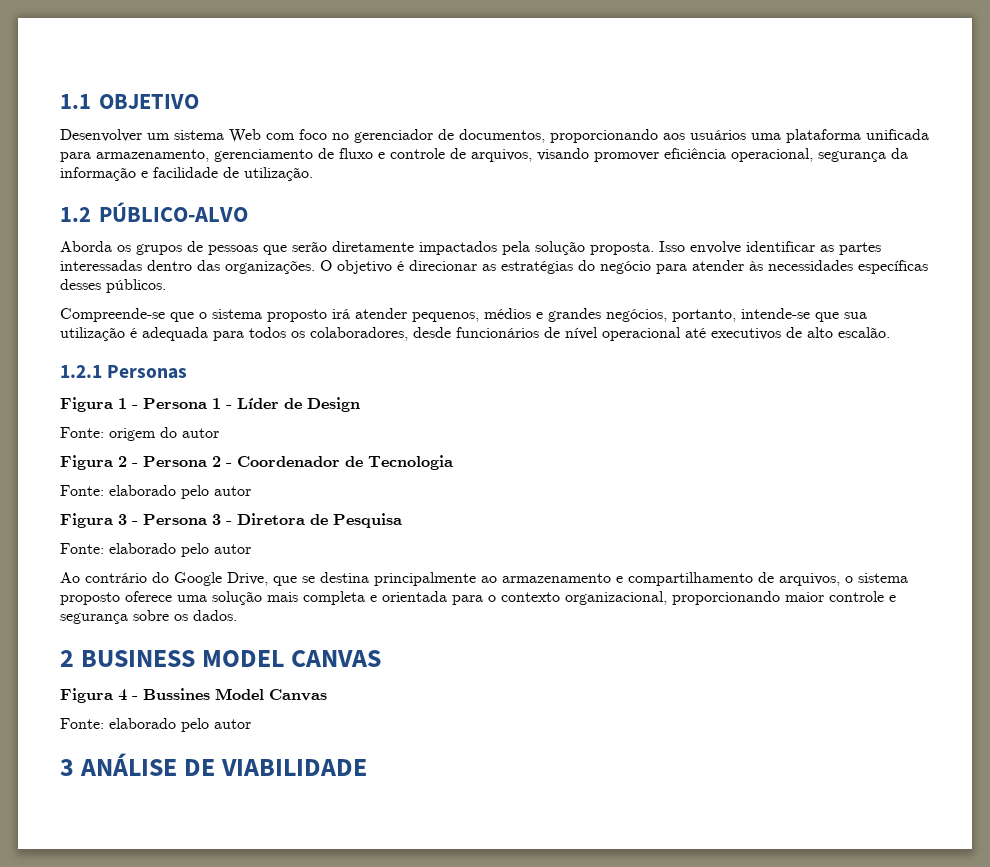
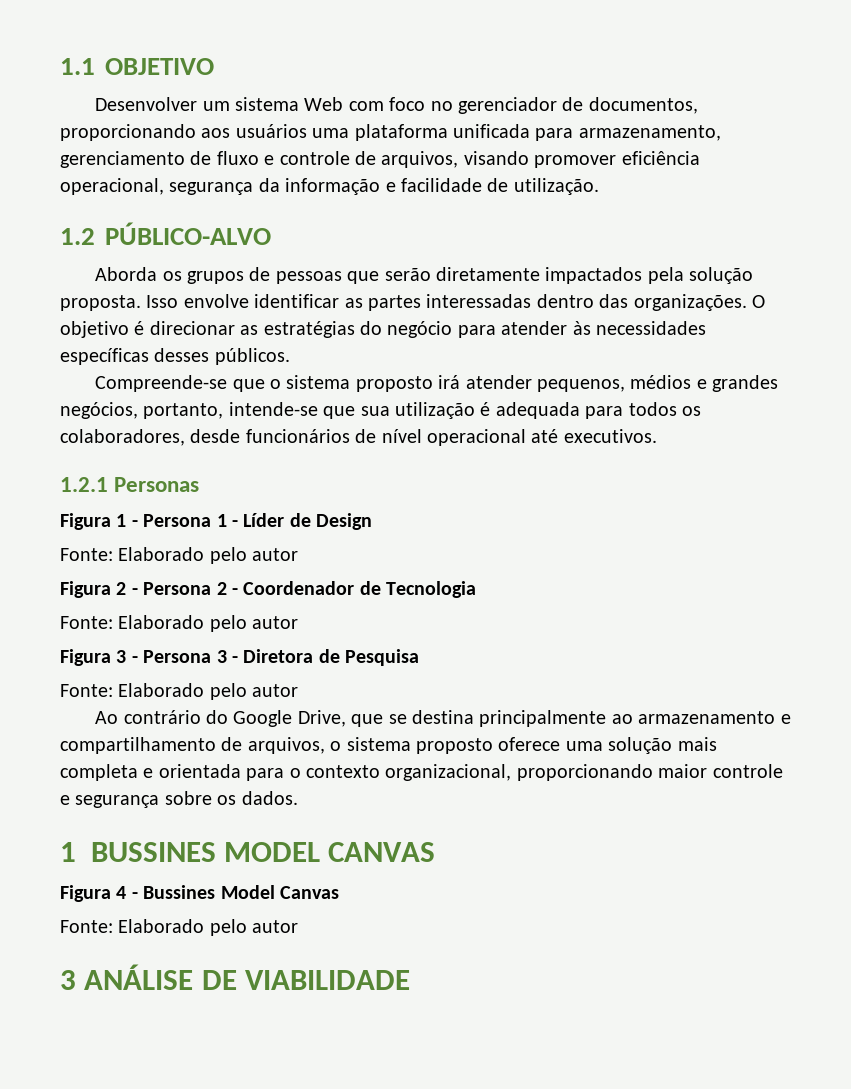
- Compreende-se que o sistema proposto irá atender pequenos, médios e grandes negócios, portanto, intende-se que sua utilização é adequada para todos os colaboradores, desde funcionários de nível operacional até executivos de alto escalão.
+ Compreende-se que o sistema proposto irá atender pequenos, médios e grandes negócios, portanto, intende-se que sua utilização é adequada para todos os colaboradores, desde funcionários de nível operacional até executivos.
  Figura 1 - Persona 1 - Líder de Design
- Fonte: origem do autor
+ Fonte: Elaborado pelo autor
  Figura 2 - Persona 2 - Coordenador de Tecnologia
- Fonte: elaborado pelo autor
+ Fonte: Elaborado pelo autor
  Figura 3 - Persona 3 - Diretora de Pesquisa
- Fonte: elaborado pelo autor
+ Fonte: Elaborado pelo autor
- 2 BUSINESS MODEL CANVAS
+ 1 BUSSINES MODEL CANVAS
  Figura 4 - Bussines Model Canvas
- Fonte: elaborado pelo autor
+ Fonte: Elaborado pelo autor

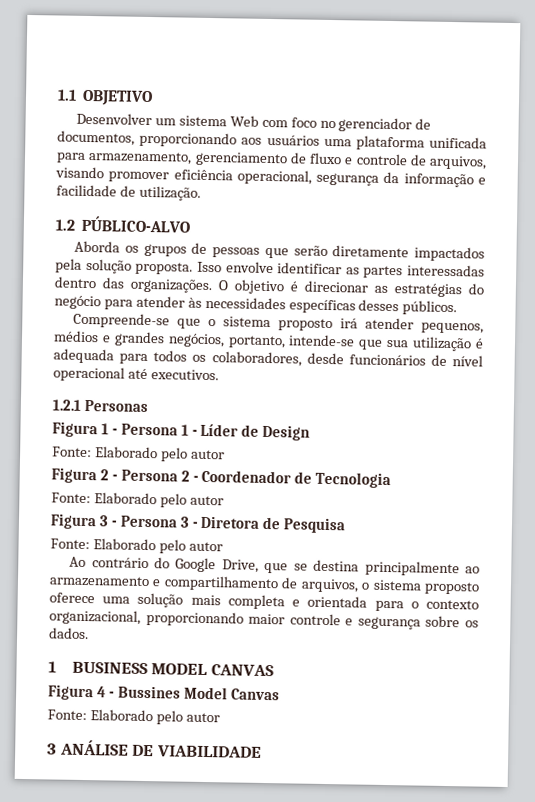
- 1 BUSSINES MODEL CANVAS
+ 1 BUSINESS MODEL CANVAS

